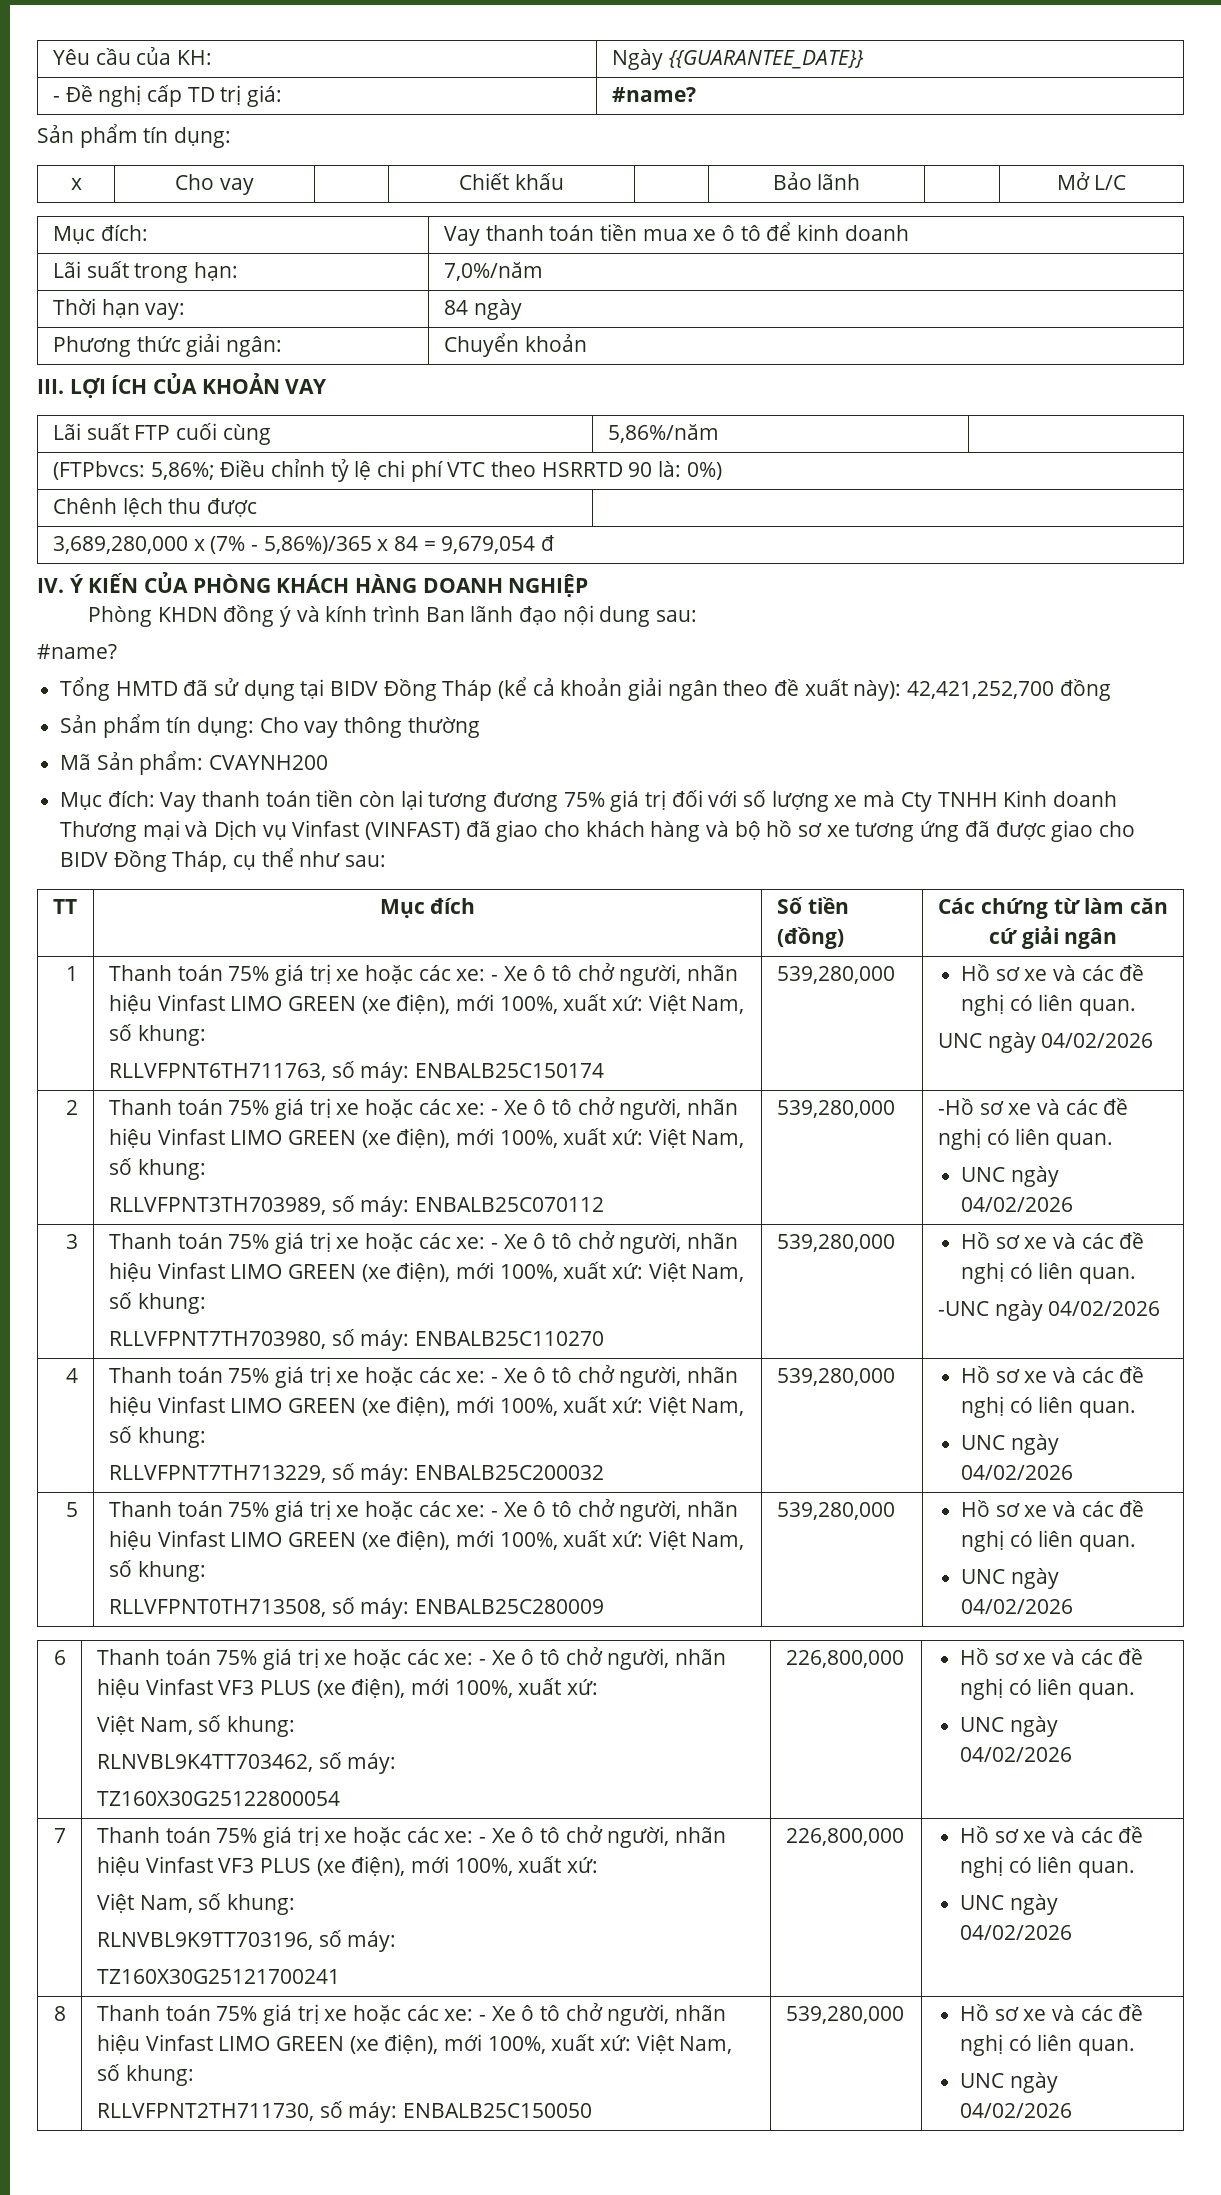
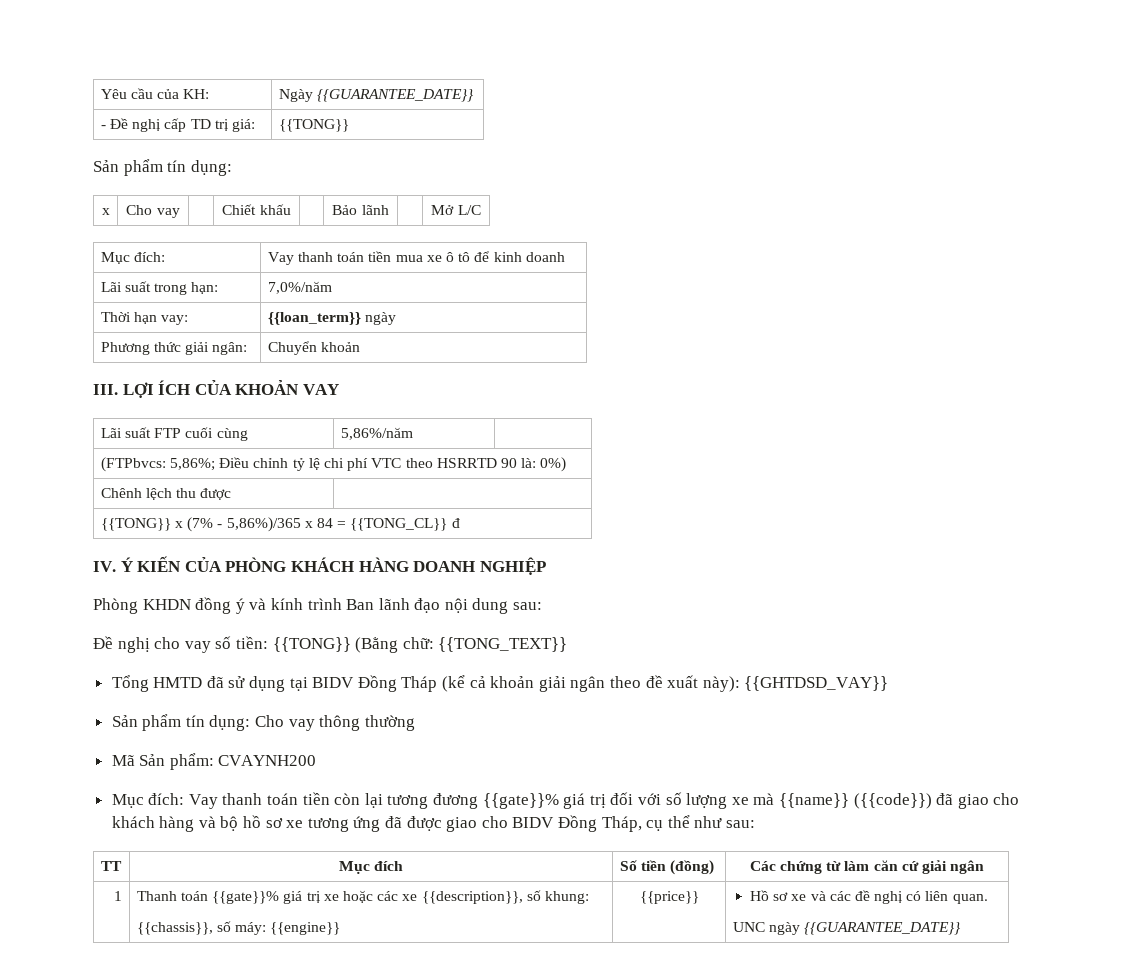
- - Đề nghị cấp TD trị giá: | #name?
+ - Đề nghị cấp TD trị giá: | {{TONG}}
- Thời hạn vay: | 84 ngày
+ Thời hạn vay: | {{loan_term}} ngày
- 3,689,280,000 x (7% - 5,86%)/365 x 84 = 9,679,054 đ
+ {{TONG}} x (7% - 5,86%)/365 x 84 = {{TONG_CL}} đ
  Phòng KHDN đồng ý và kính trình Ban lãnh đạo nội dung sau:
- #name?
+ Đề nghị cho vay số tiền: {{TONG}} (Bằng chữ: {{TONG_TEXT}}
- Tổng HMTD đã sử dụng tại BIDV Đồng Tháp (kể cả khoản giải ngân theo đề xuất này): 42,421,252,700 đồng
+ Tổng HMTD đã sử dụng tại BIDV Đồng Tháp (kể cả khoản giải ngân theo đề xuất này): {{GHTDSD_VAY}}
- Mục đích: Vay thanh toán tiền còn lại tương đương 75% giá trị đối với số lượng xe mà Cty TNHH Kinh doanh Thương mại và Dịch vụ Vinfast (VINFAST) đã giao cho khách hàng và bộ hồ sơ xe tương ứng đã được giao cho BIDV Đồng Tháp, cụ thể như sau:
+ Mục đích: Vay thanh toán tiền còn lại tương đương {{gate}}% giá trị đối với số lượng xe mà {{name}} ({{code}}) đã giao cho khách hàng và bộ hồ sơ xe tương ứng đã được giao cho BIDV Đồng Tháp, cụ thể như sau:
- 1 | Thanh toán 75% giá trị xe hoặc các xe: - Xe ô tô chở người, nhãn hiệu Vinfast LIMO GREEN (xe điện), mới 100%, xuất xứ: Việt Nam, số khung:
- RLLVFPNT6TH711763, số máy: ENBALB25C150174 | 539,280,000 | Hồ sơ xe và các đề nghị có liên quan.
- UNC ngày 04/02/2026
- 2 | Thanh toán 75% giá trị xe hoặc các xe: - Xe ô tô chở người, nhãn hiệu Vinfast LIMO GREEN (xe điện), mới 100%, xuất xứ: Việt Nam, số khung:
- RLLVFPNT3TH703989, số máy: ENBALB25C070112 | 539,280,000 | -Hồ sơ xe và các đề nghị có liên quan.
- UNC ngày 04/02/2026
- 3 | Thanh toán 75% giá trị xe hoặc các xe: - Xe ô tô chở người, nhãn hiệu Vinfast LIMO GREEN (xe điện), mới 100%, xuất xứ: Việt Nam, số khung:
- RLLVFPNT7TH703980, số máy: ENBALB25C110270 | 539,280,000 | Hồ sơ xe và các đề nghị có liên quan.
- -UNC ngày 04/02/2026
- 4 | Thanh toán 75% giá trị xe hoặc các xe: - Xe ô tô chở người, nhãn hiệu Vinfast LIMO GREEN (xe điện), mới 100%, xuất xứ: Việt Nam, số khung:
- RLLVFPNT7TH713229, số máy: ENBALB25C200032 | 539,280,000 | Hồ sơ xe và các đề nghị có liên quan.
- UNC ngày 04/02/2026
- 5 | Thanh toán 75% giá trị xe hoặc các xe: - Xe ô tô chở người, nhãn hiệu Vinfast LIMO GREEN (xe điện), mới 100%, xuất xứ: Việt Nam, số khung:
- RLLVFPNT0TH713508, số máy: ENBALB25C280009 | 539,280,000 | Hồ sơ xe và các đề nghị có liên quan.
- UNC ngày 04/02/2026
- 6 | Thanh toán 75% giá trị xe hoặc các xe: - Xe ô tô chở người, nhãn hiệu Vinfast VF3 PLUS (xe điện), mới 100%, xuất xứ:
- Việt Nam, số khung:
- RLNVBL9K4TT703462, số máy:
- TZ160X30G25122800054 | 226,800,000 | Hồ sơ xe và các đề nghị có liên quan.
- UNC ngày 04/02/2026
- 7 | Thanh toán 75% giá trị xe hoặc các xe: - Xe ô tô chở người, nhãn hiệu Vinfast VF3 PLUS (xe điện), mới 100%, xuất xứ:
- Việt Nam, số khung:
- RLNVBL9K9TT703196, số máy:
- TZ160X30G25121700241 | 226,800,000 | Hồ sơ xe và các đề nghị có liên quan.
- UNC ngày 04/02/2026
- 8 | Thanh toán 75% giá trị xe hoặc các xe: - Xe ô tô chở người, nhãn hiệu Vinfast LIMO GREEN (xe điện), mới 100%, xuất xứ: Việt Nam, số khung:
- RLLVFPNT2TH711730, số máy: ENBALB25C150050 | 539,280,000 | Hồ sơ xe và các đề nghị có liên quan.
- UNC ngày 04/02/2026
+ 1 | Thanh toán {{gate}}% giá trị xe hoặc các xe {{description}}, số khung:
+ {{chassis}}, số máy: {{engine}} | {{price}} | Hồ sơ xe và các đề nghị có liên quan.
+ UNC ngày {{GUARANTEE_DATE}}

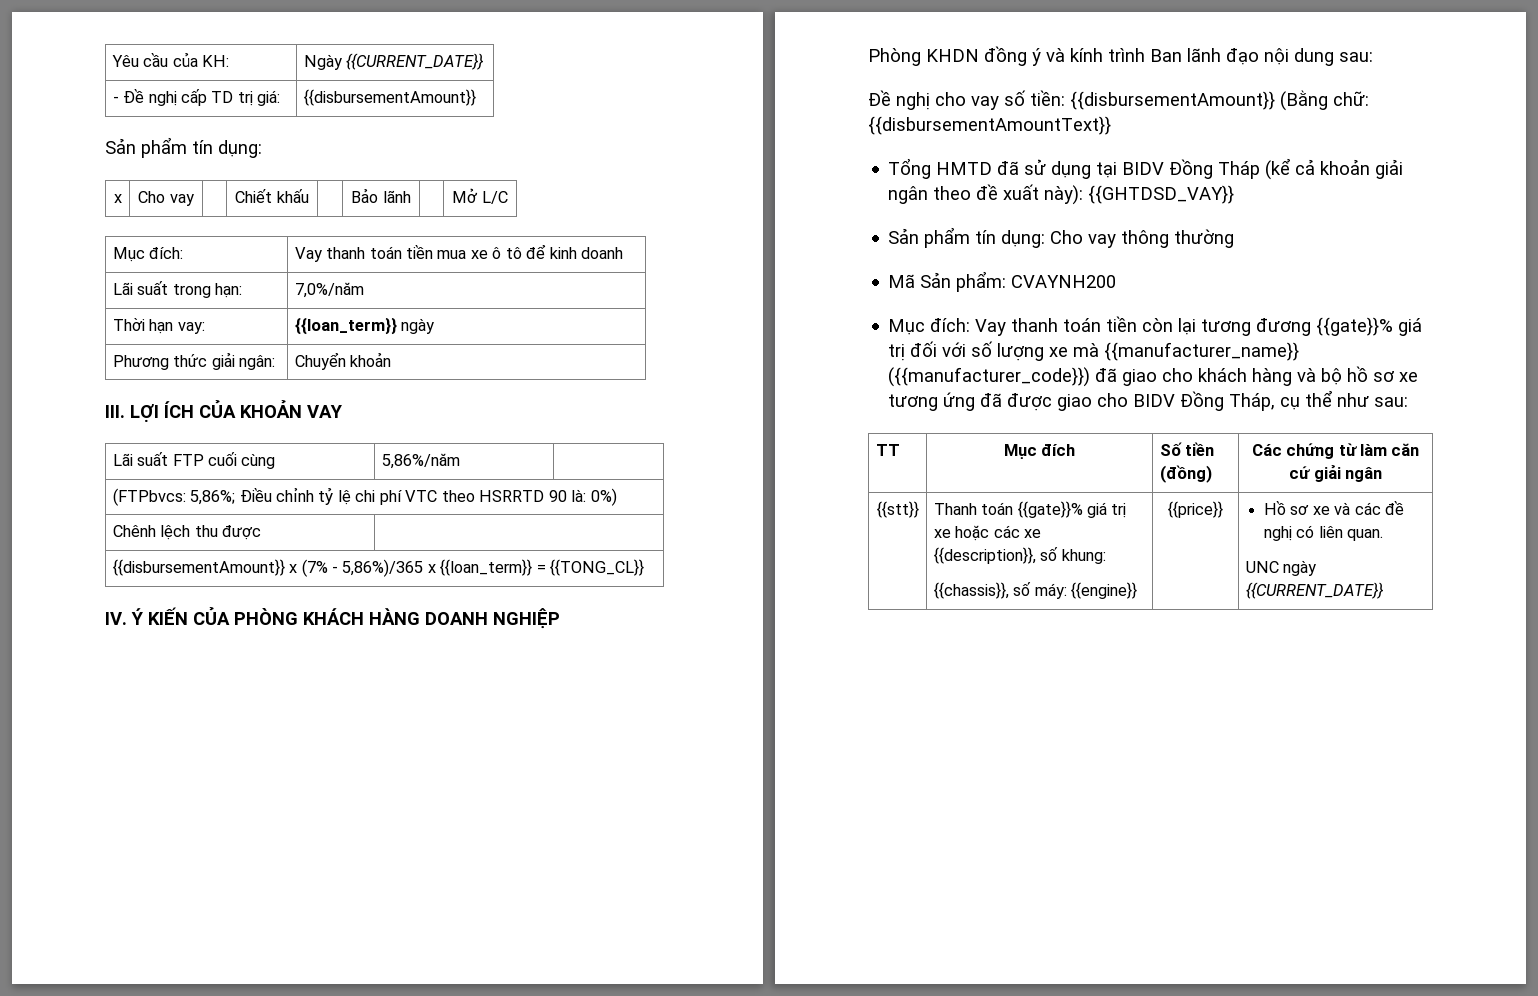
- Yêu cầu của KH: | Ngày {{GUARANTEE_DATE}}
+ Yêu cầu của KH: | Ngày {{CURRENT_DATE}}
- - Đề nghị cấp TD trị giá: | {{TONG}}
+ - Đề nghị cấp TD trị giá: | {{disbursementAmount}}
- {{TONG}} x (7% - 5,86%)/365 x 84 = {{TONG_CL}} đ
+ {{disbursementAmount}} x (7% - 5,86%)/365 x {{loan_term}} = {{TONG_CL}}
- Đề nghị cho vay số tiền: {{TONG}} (Bằng chữ: {{TONG_TEXT}}
+ Đề nghị cho vay số tiền: {{disbursementAmount}} (Bằng chữ: {{disbursementAmountText}}
- Mục đích: Vay thanh toán tiền còn lại tương đương {{gate}}% giá trị đối với số lượng xe mà {{name}} ({{code}}) đã giao cho khách hàng và bộ hồ sơ xe tương ứng đã được giao cho BIDV Đồng Tháp, cụ thể như sau:
+ Mục đích: Vay thanh toán tiền còn lại tương đương {{gate}}% giá trị đối với số lượng xe mà {{manufacturer_name}} ({{manufacturer_code}}) đã giao cho khách hàng và bộ hồ sơ xe tương ứng đã được giao cho BIDV Đồng Tháp, cụ thể như sau:
- 1 | Thanh toán {{gate}}% giá trị xe hoặc các xe {{description}}, số khung:
+ {{stt}} | Thanh toán {{gate}}% giá trị xe hoặc các xe {{description}}, số khung:
  {{chassis}}, số máy: {{engine}} | {{price}} | Hồ sơ xe và các đề nghị có liên quan.
- UNC ngày {{GUARANTEE_DATE}}
+ UNC ngày {{CURRENT_DATE}}

